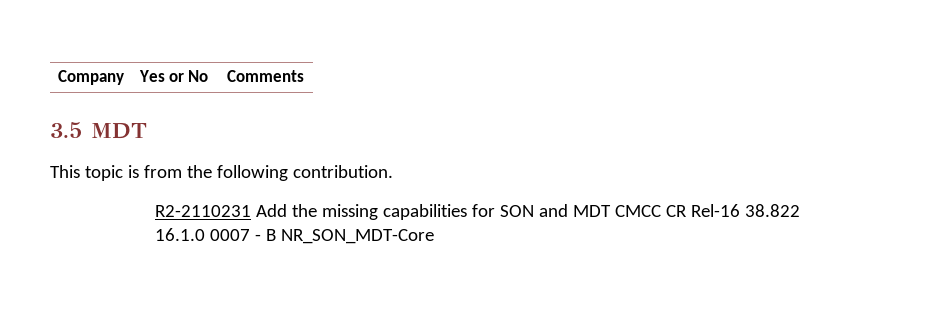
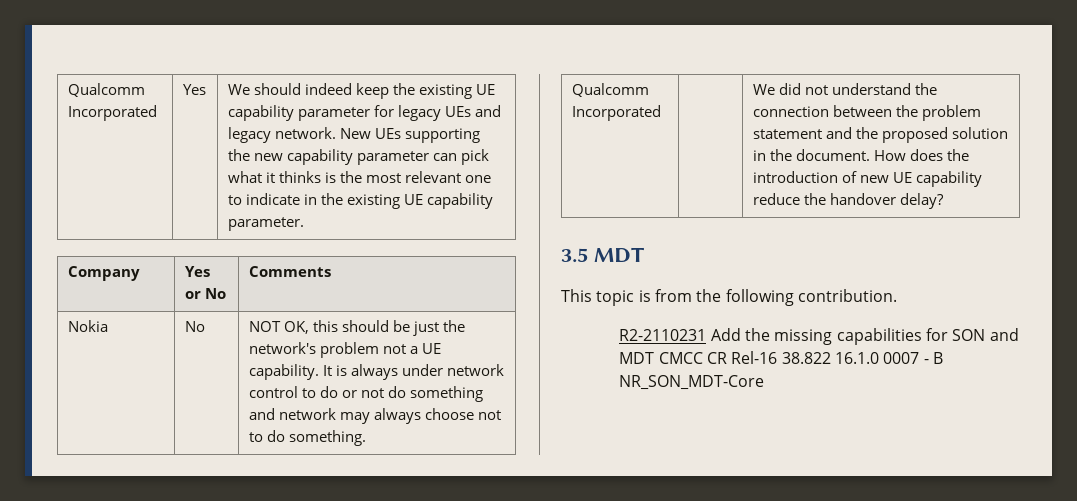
+ Qualcomm Incorporated | Yes | We should indeed keep the existing UE capability parameter for legacy UEs and legacy network. New UEs supporting the new capability parameter can pick what it thinks is the most relevant one to indicate in the existing UE capability parameter.
+ Nokia | No | NOT OK, this should be just the network's problem not a UE capability. It is always under network control to do or not do something and network may always choose not to do something.
+ Qualcomm Incorporated | | We did not understand the connection between the problem statement and the proposed solution in the document. How does the introduction of new UE capability reduce the handover delay?

